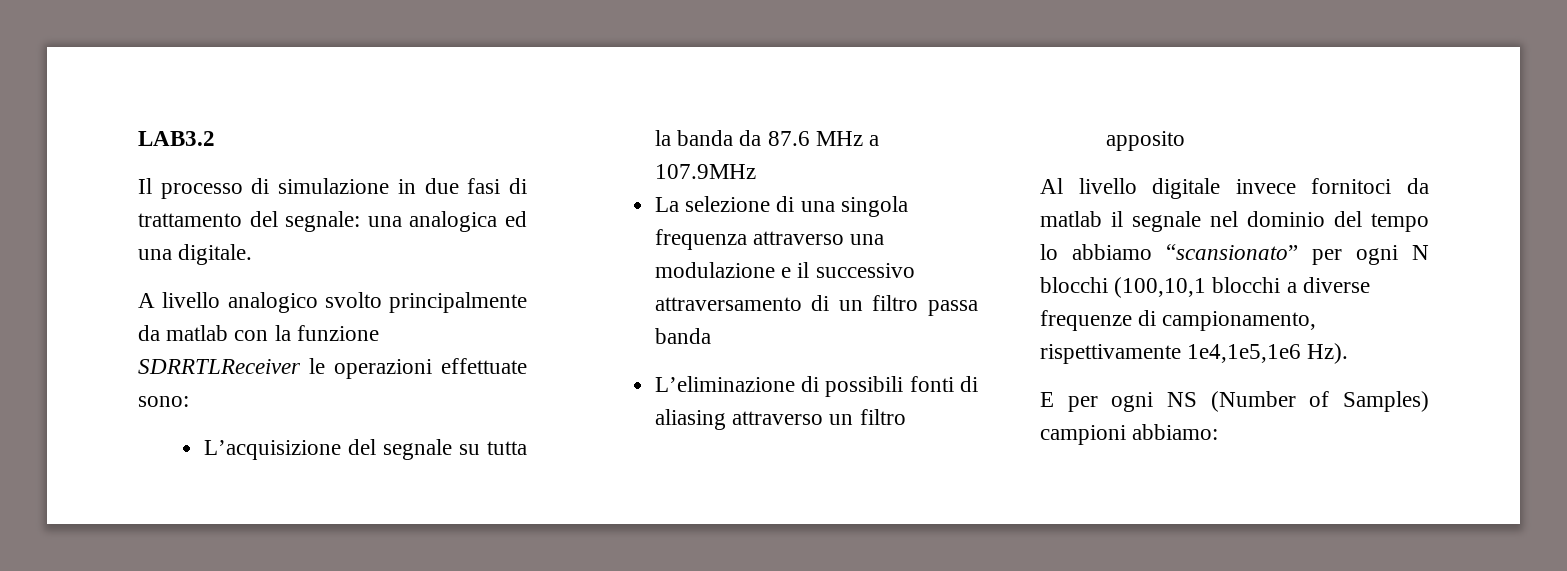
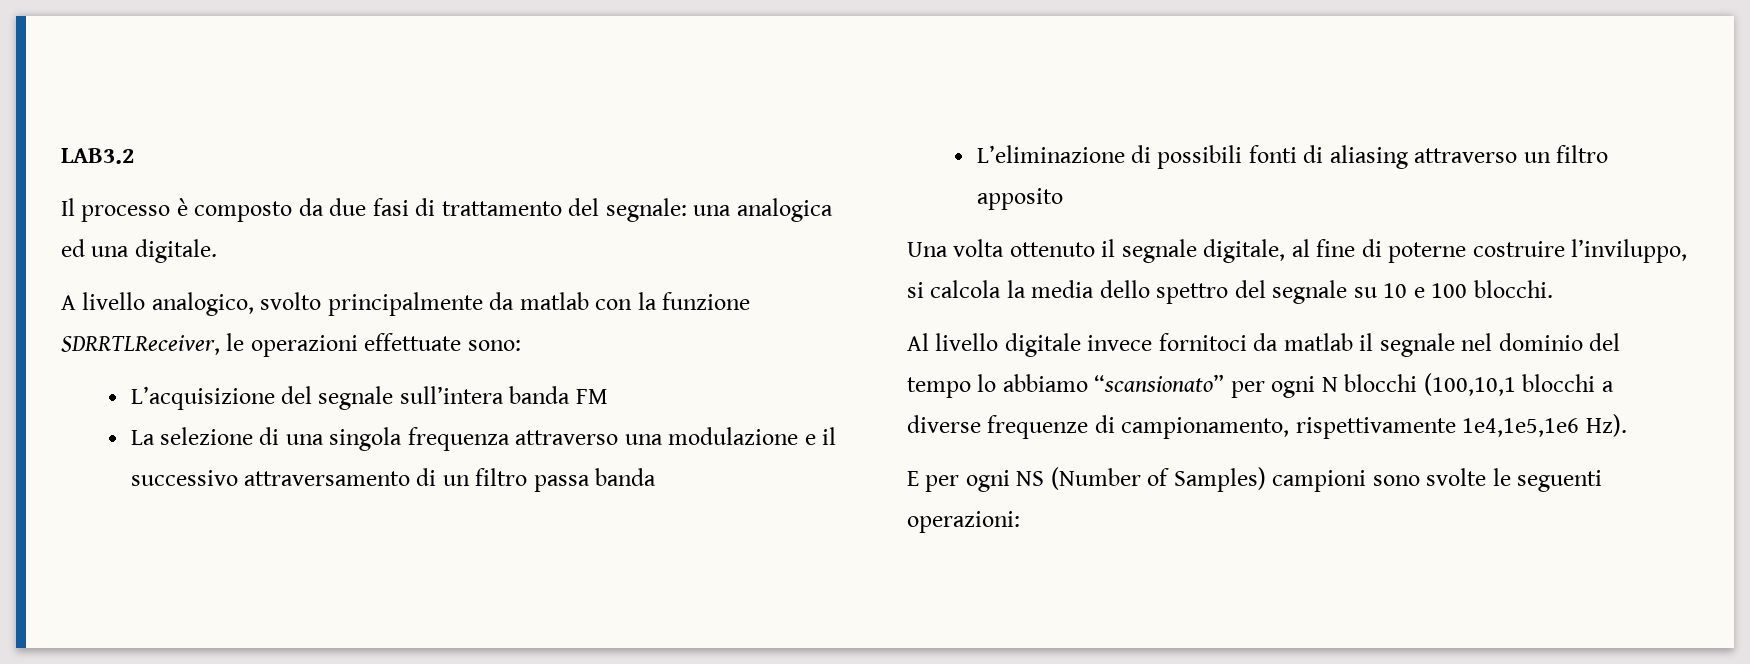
- Il processo di simulazione in due fasi di trattamento del segnale: una analogica ed una digitale.
+ Il processo è composto da due fasi di trattamento del segnale: una analogica ed una digitale.
- A livello analogico svolto principalmente da matlab con la funzione SDRRTLReceiver le operazioni effettuate sono:
+ A livello analogico, svolto principalmente da matlab con la funzione SDRRTLReceiver, le operazioni effettuate sono:
- L’acquisizione del segnale su tutta la banda da 87.6 MHz a 107.9MHz
+ L’acquisizione del segnale sull’intera banda FM
+ Una volta ottenuto il segnale digitale, al fine di poterne costruire l’inviluppo, si calcola la media dello spettro del segnale su 10 e 100 blocchi.
- E per ogni NS (Number of Samples) campioni abbiamo:
+ E per ogni NS (Number of Samples) campioni sono svolte le seguenti operazioni:

